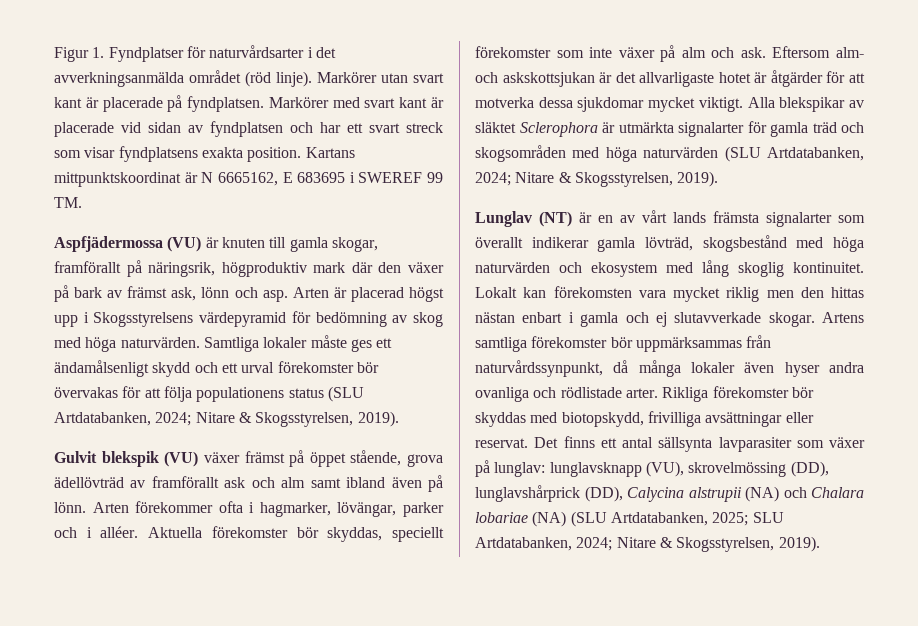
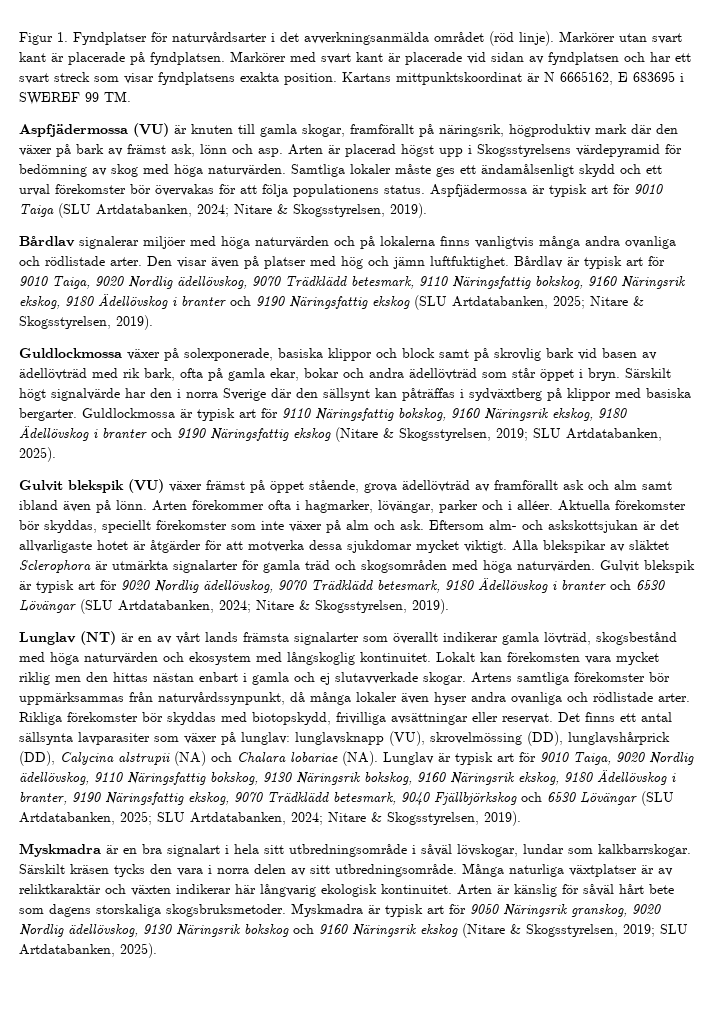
- Samtliga lokaler måste ges ett ändamålsenligt skydd och ett urval förekomster bör övervakas för att följa populationens status (SLU Artdatabanken, 2024; Nitare & Skogsstyrelsen, 2019).
+ Samtliga lokaler måste ges ett ändamålsenligt skydd och ett urval förekomster bör övervakas för att följa populationens status. Aspfjädermossa är typisk art för 9010 Taiga (SLU Artdatabanken, 2024; Nitare & Skogsstyrelsen, 2019).
+ Bårdlav signalerar miljöer med höga naturvärden och på lokalerna finns vanligtvis många andra ovanliga och rödlistade arter. Den visar även på platser med hög och jämn luftfuktighet. Bårdlav är typisk art för 9010 Taiga, 9020 Nordlig ädellövskog, 9070 Trädklädd betesmark, 9110 Näringsfattig bokskog, 9160 Näringsrik ekskog, 9180 Ädellövskog i branter och 9190 Näringsfattig ekskog (SLU Artdatabanken, 2025; Nitare & Skogsstyrelsen, 2019).
+ Guldlockmossa växer på solexponerade, basiska klippor och block samt på skrovlig bark vid basen av ädellövträd med rik bark, ofta på gamla ekar, bokar och andra ädellövträd som står öppet i bryn. Särskilt högt signalvärde har den i norra Sverige där den sällsynt kan påträffas i sydväxtberg på klippor med basiska bergarter. Guldlockmossa är typisk art för 9110 Näringsfattig bokskog, 9160 Näringsrik ekskog, 9180 Ädellövskog i branter och 9190 Näringsfattig ekskog (Nitare & Skogsstyrelsen, 2019; SLU Artdatabanken, 2025).
- Alla blekspikar av släktet Sclerophora är utmärkta signalarter för gamla träd och skogsområden med höga naturvärden (SLU Artdatabanken, 2024; Nitare & Skogsstyrelsen, 2019).
+ Alla blekspikar av släktet Sclerophora är utmärkta signalarter för gamla träd och skogsområden med höga naturvärden. Gulvit blekspik är typisk art för 9020 Nordlig ädellövskog, 9070 Trädklädd betesmark, 9180 Ädellövskog i branter och 6530 Lövängar (SLU Artdatabanken, 2024; Nitare & Skogsstyrelsen, 2019).
- Lunglav (NT) är en av vårt lands främsta signalarter som överallt indikerar gamla lövträd, skogsbestånd med höga naturvärden och ekosystem med lång skoglig kontinuitet.
+ Lunglav (NT) är en av vårt lands främsta signalarter som överallt indikerar gamla lövträd, skogsbestånd med höga naturvärden och ekosystem med långskoglig kontinuitet.
- Det finns ett antal sällsynta lavparasiter som växer på lunglav: lunglavsknapp (VU), skrovelmössing (DD), lunglavshårprick (DD), Calycina alstrupii (NA) och Chalara lobariae (NA) (SLU Artdatabanken, 2025; SLU Artdatabanken, 2024; Nitare & Skogsstyrelsen, 2019).
+ Det finns ett antal sällsynta lavparasiter som växer på lunglav: lunglavsknapp (VU), skrovelmössing (DD), lunglavshårprick (DD), Calycina alstrupii (NA) och Chalara lobariae (NA). Lunglav är typisk art för 9010 Taiga, 9020 Nordlig ädellövskog, 9110 Näringsfattig bokskog, 9130 Näringsrik bokskog, 9160 Näringsrik ekskog, 9180 Ädellövskog i branter, 9190 Näringsfattig ekskog, 9070 Trädklädd betesmark, 9040 Fjällbjörkskog och 6530 Lövängar (SLU Artdatabanken, 2025; SLU Artdatabanken, 2024; Nitare & Skogsstyrelsen, 2019).
+ Myskmadra är en bra signalart i hela sitt utbredningsområde i såväl lövskogar, lundar som kalkbarrskogar. Särskilt kräsen tycks den vara i norra delen av sitt utbredningsområde. Många naturliga växtplatser är av reliktkaraktär och växten indikerar här långvarig ekologisk kontinuitet. Arten är känslig för såväl hårt bete som dagens storskaliga skogsbruksmetoder. Myskmadra är typisk art för 9050 Näringsrik granskog, 9020 Nordlig ädellövskog, 9130 Näringsrik bokskog och 9160 Näringsrik ekskog (Nitare & Skogsstyrelsen, 2019; SLU Artdatabanken, 2025).

